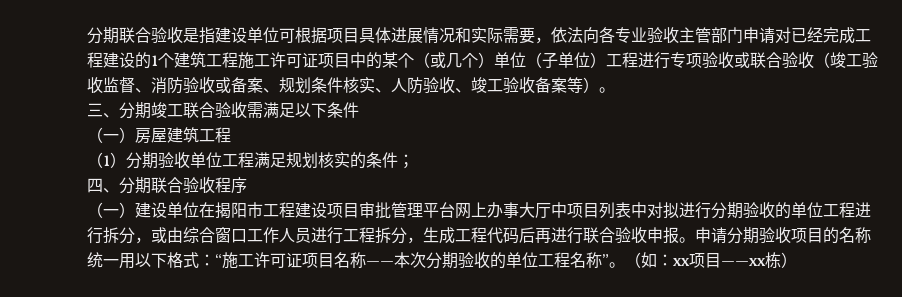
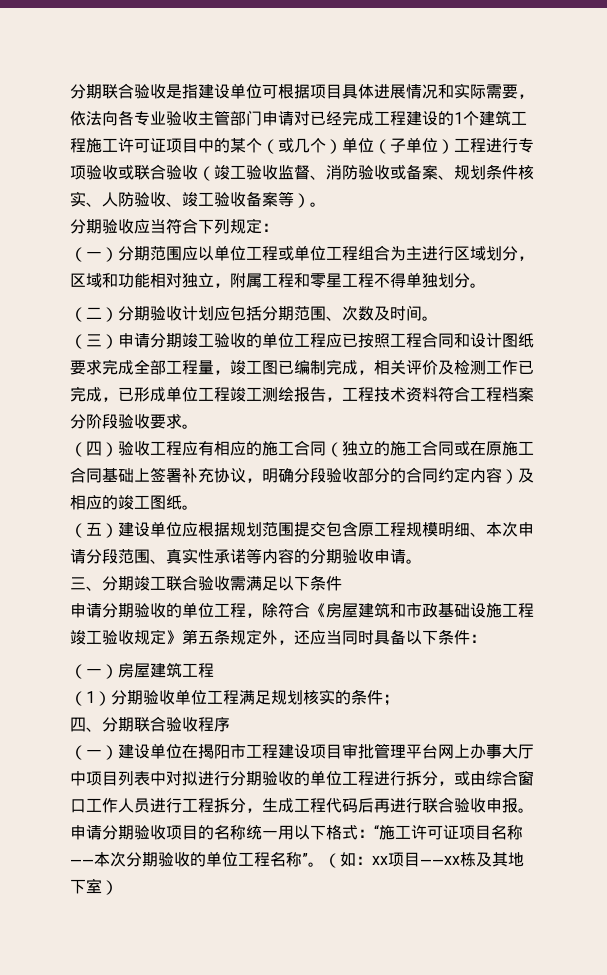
+ 分期验收应当符合下列规定：
+ （一）分期范围应以单位工程或单位工程组合为主进行区域划分，区域和功能相对独立，附属工程和零星工程不得单独划分。
+ （二）分期验收计划应包括分期范围、次数及时间。
+ （三）申请分期竣工验收的单位工程应已按照工程合同和设计图纸要求完成全部工程量，竣工图已编制完成，相关评价及检测工作已完成，已形成单位工程竣工测绘报告，工程技术资料符合工程档案分阶段验收要求。
+ （四）验收工程应有相应的施工合同（独立的施工合同或在原施工合同基础上签署补充协议，明确分段验收部分的合同约定内容）及相应的竣工图纸。
+ （五）建设单位应根据规划范围提交包含原工程规模明细、本次申请分段范围、真实性承诺等内容的分期验收申请。
+ 申请分期验收的单位工程，除符合《房屋建筑和市政基础设施工程竣工验收规定》第五条规定外，还应当同时具备以下条件：
- （如：xx项目——xx栋）
+ （如：xx项目——xx栋及其地下室）

